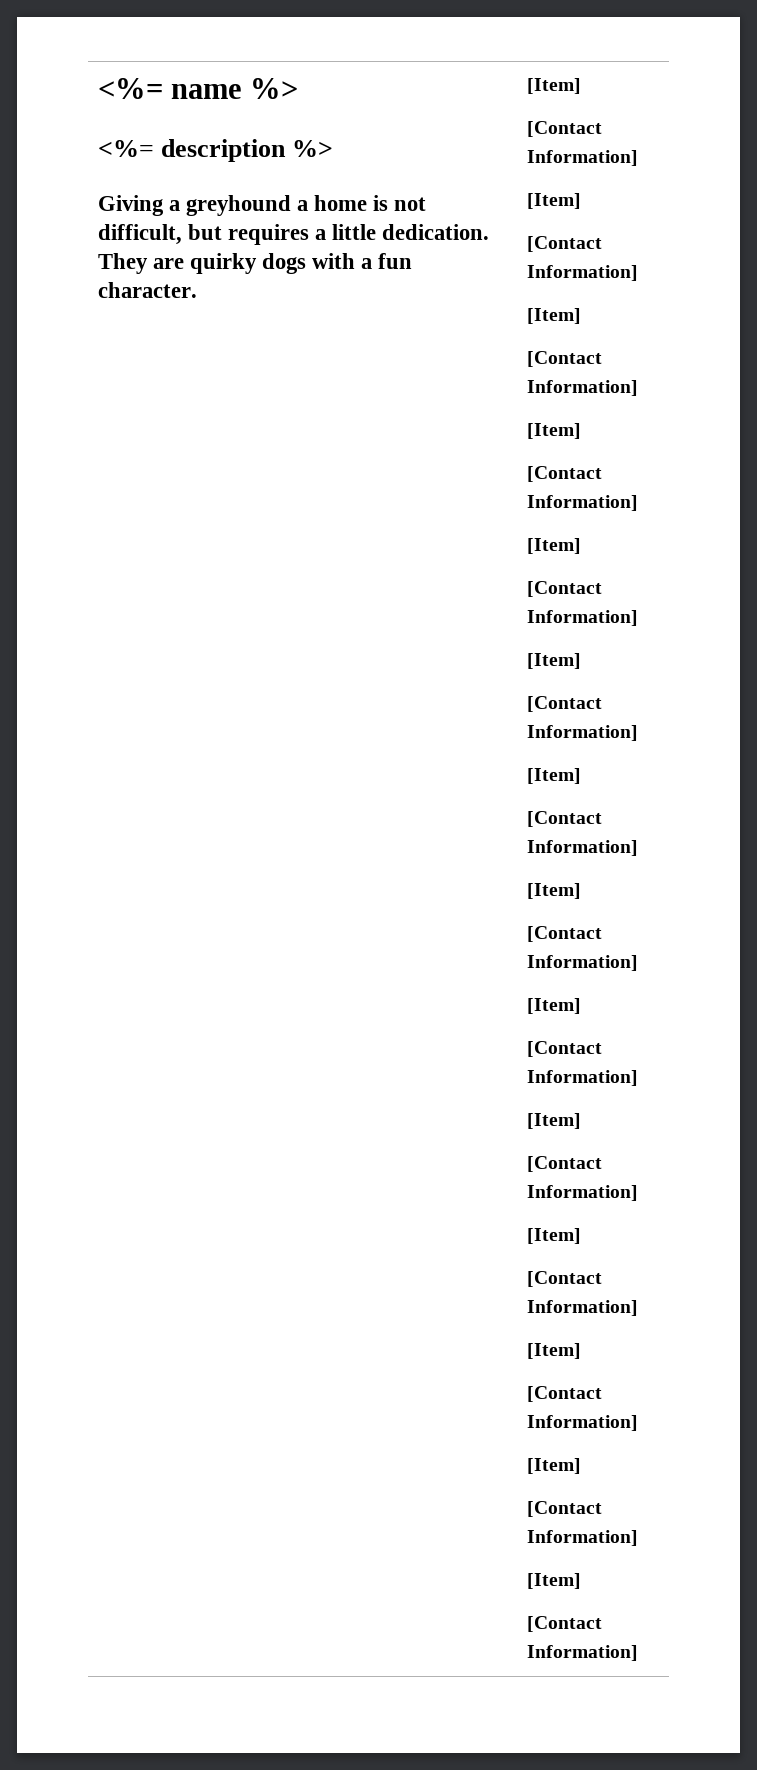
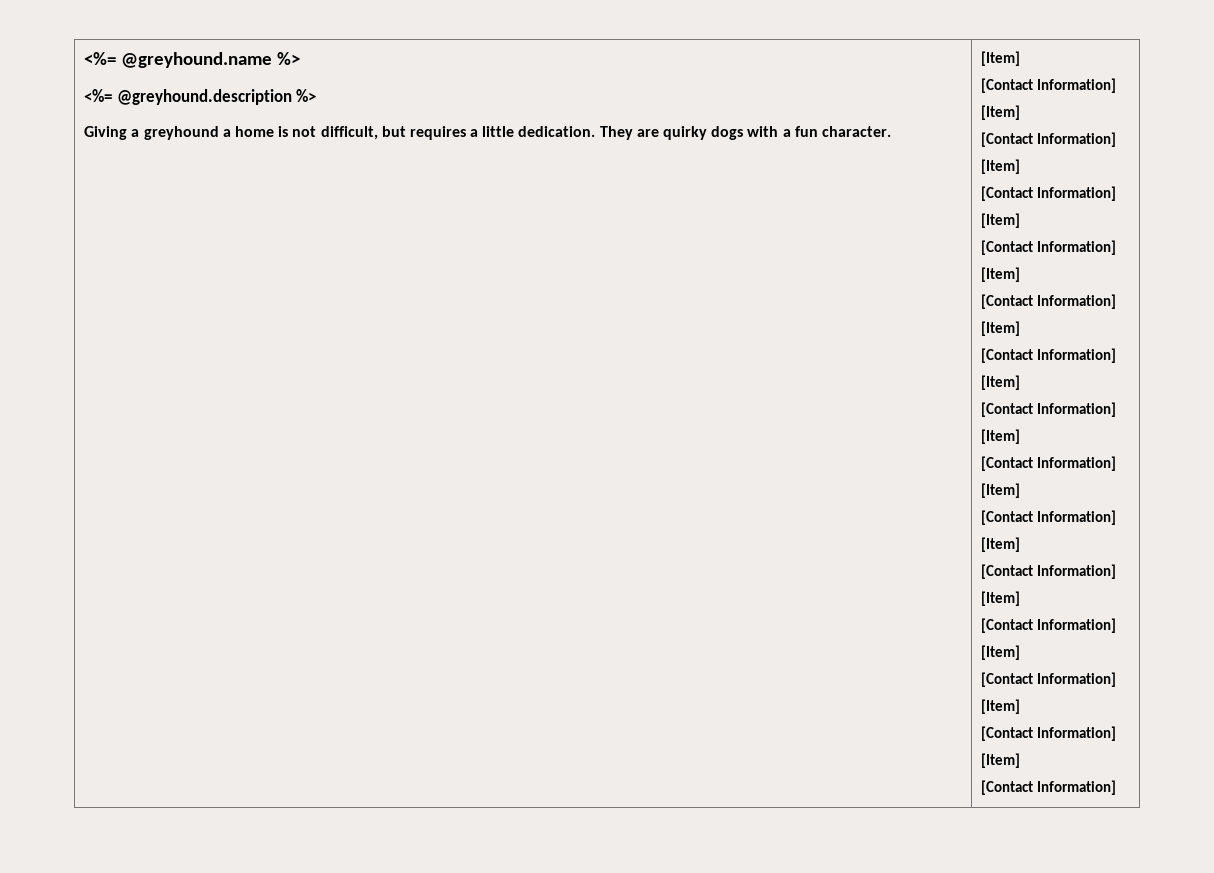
- <%= name %>
+ <%= @greyhound.name %>
- <%= description %>
+ <%= @greyhound.description %>

